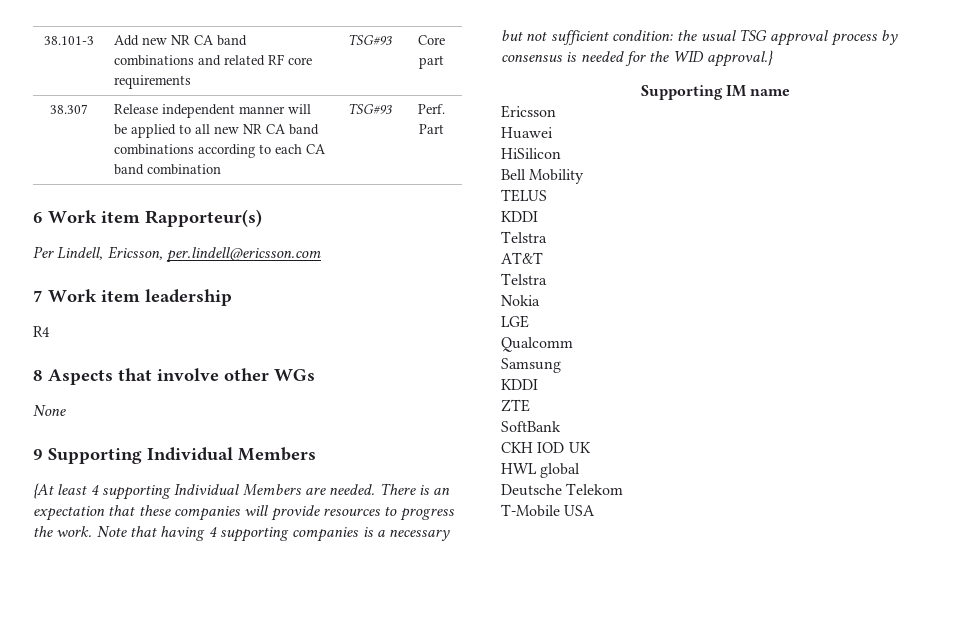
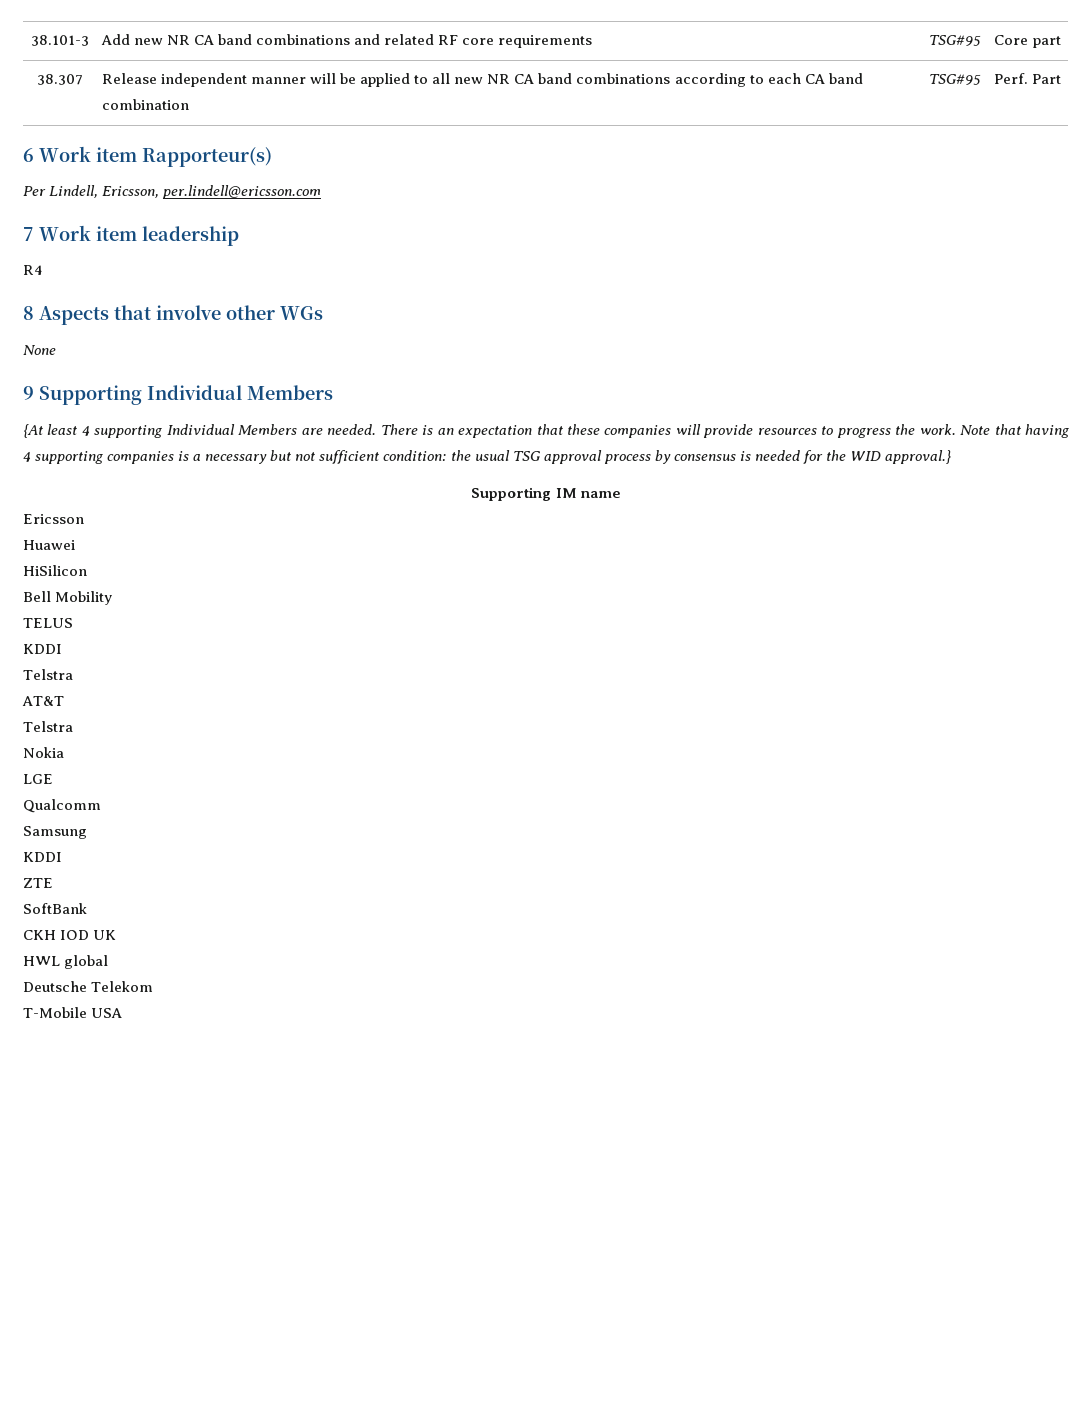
- 38.101-3 | Add new NR CA band combinations and related RF core requirements | TSG#93 | Core part
+ 38.101-3 | Add new NR CA band combinations and related RF core requirements | TSG#95 | Core part
- 38.307 | Release independent manner will be applied to all new NR CA band combinations according to each CA band combination | TSG#93 | Perf. Part
+ 38.307 | Release independent manner will be applied to all new NR CA band combinations according to each CA band combination | TSG#95 | Perf. Part

